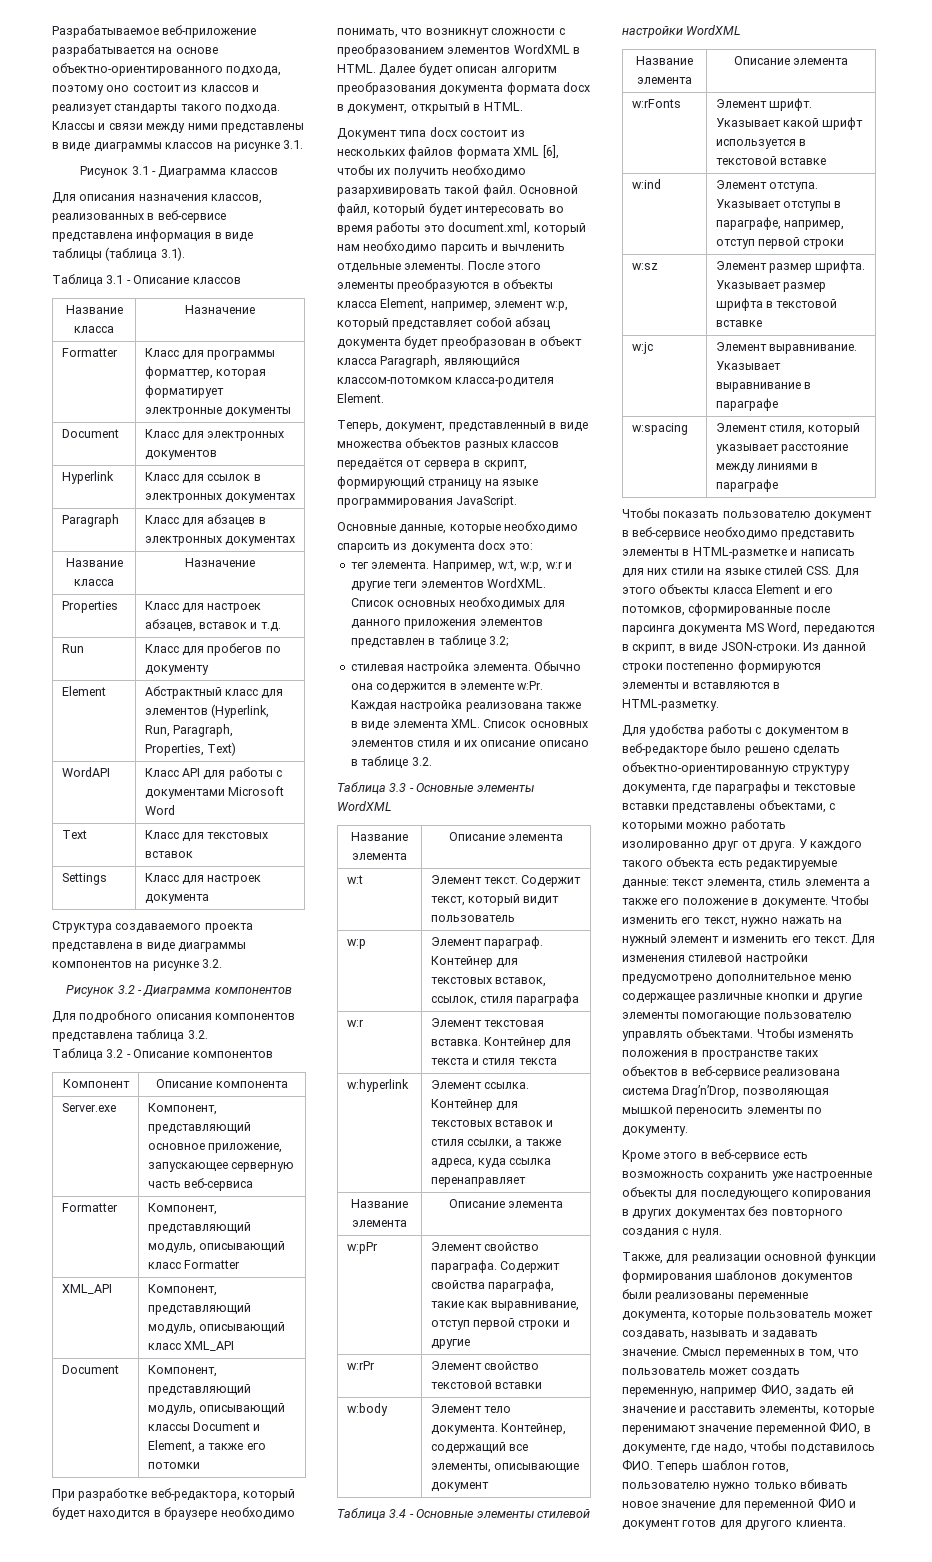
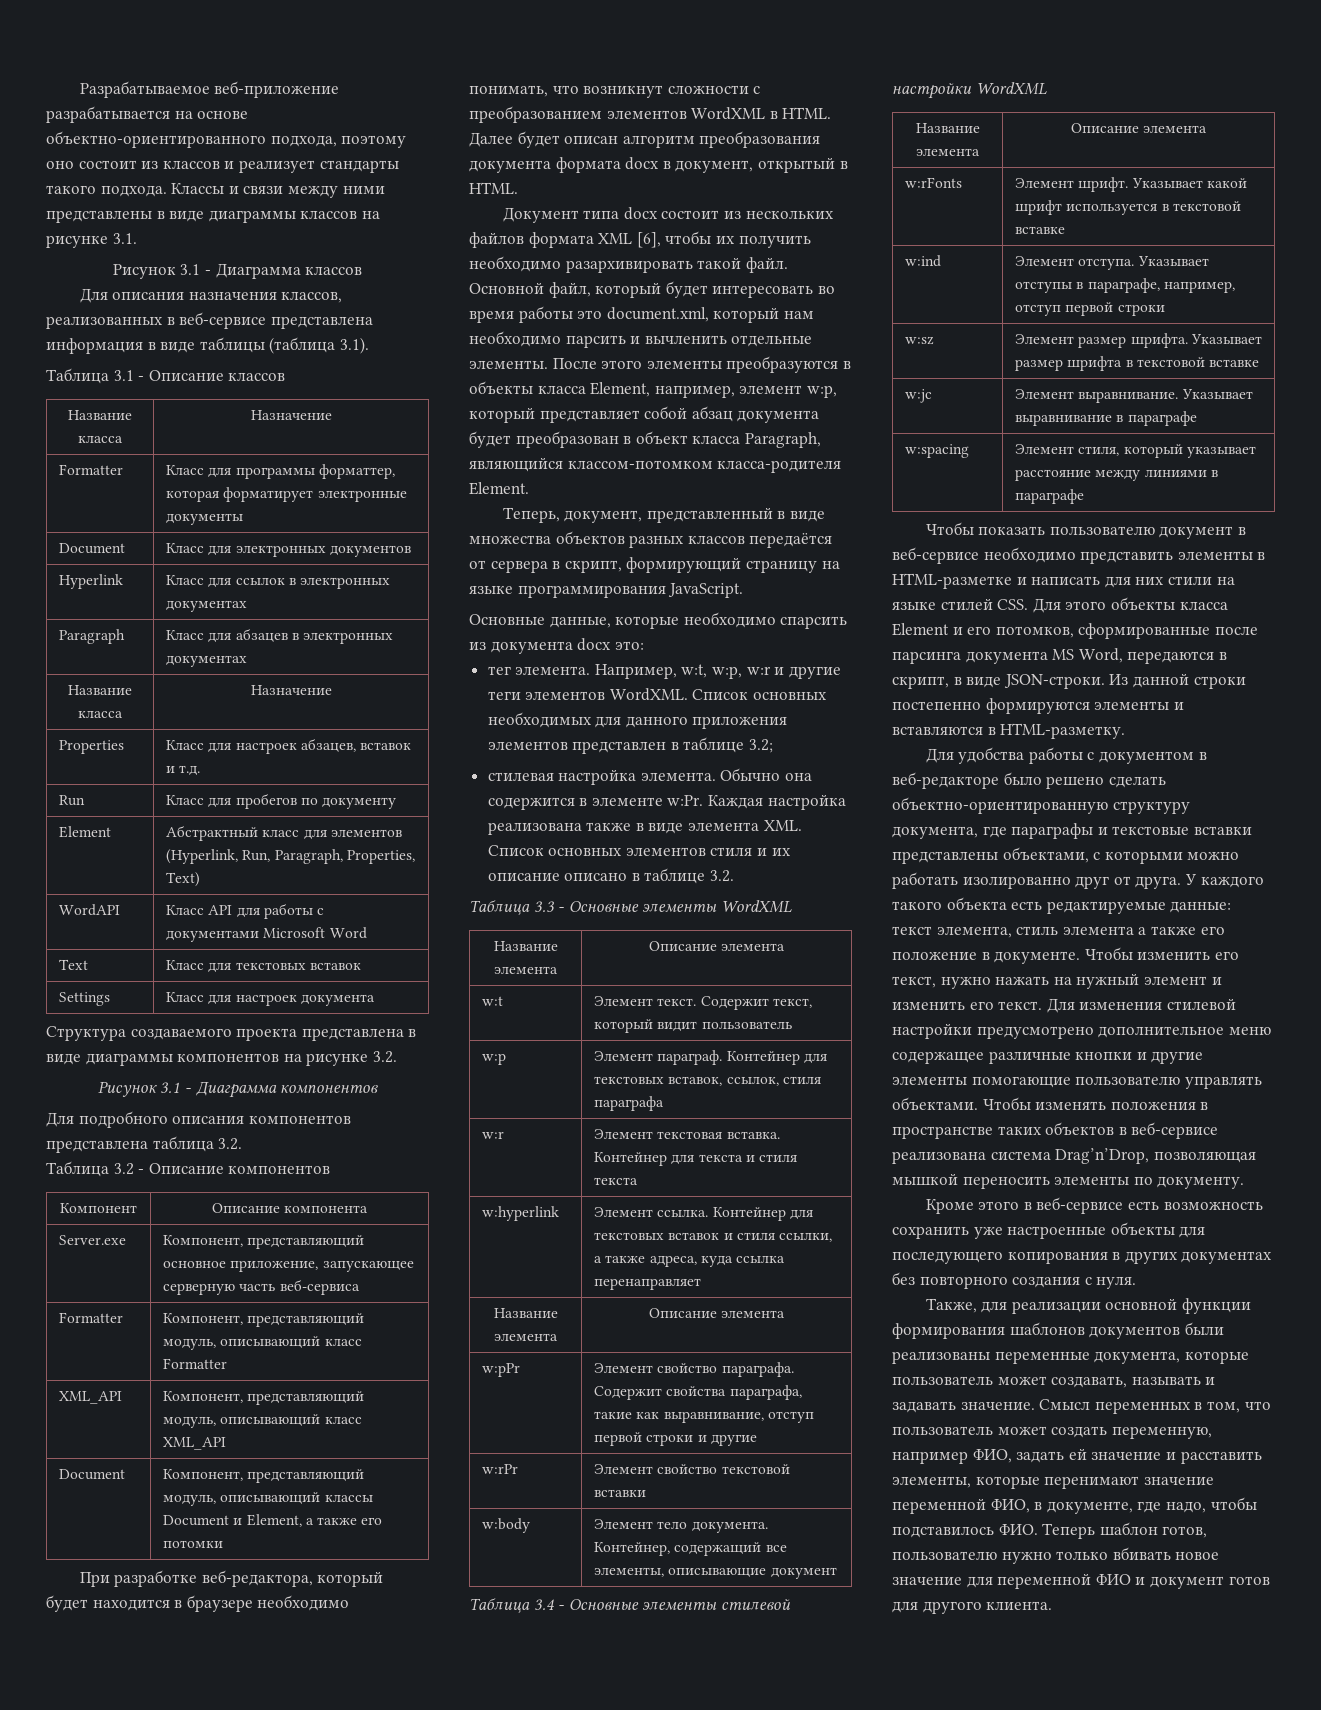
- Рисунок 3.2 - Диаграмма компонентов
+ Рисунок 3.1 - Диаграмма компонентов

